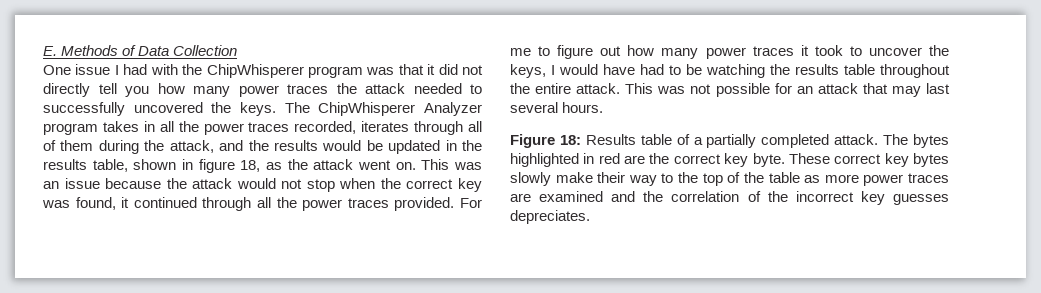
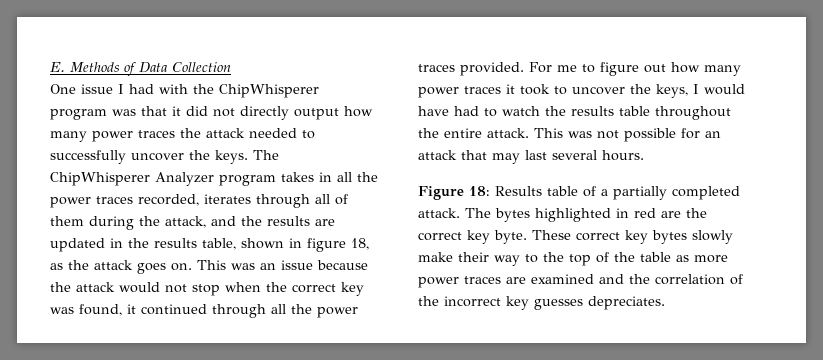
- One issue I had with the ChipWhisperer program was that it did not directly tell you how many power traces the attack needed to successfully uncovered the keys.
+ One issue I had with the ChipWhisperer program was that it did not directly output how many power traces the attack needed to successfully uncover the keys.
- The ChipWhisperer Analyzer program takes in all the power traces recorded, iterates through all of them during the attack, and the results would be updated in the results table, shown in figure 18, as the attack went on.
+ The ChipWhisperer Analyzer program takes in all the power traces recorded, iterates through all of them during the attack, and the results are updated in the results table, shown in figure 18, as the attack goes on.
- For me to figure out how many power traces it took to uncover the keys, I would have had to be watching the results table throughout the entire attack.
+ For me to figure out how many power traces it took to uncover the keys, I would have had to watch the results table throughout the entire attack.

